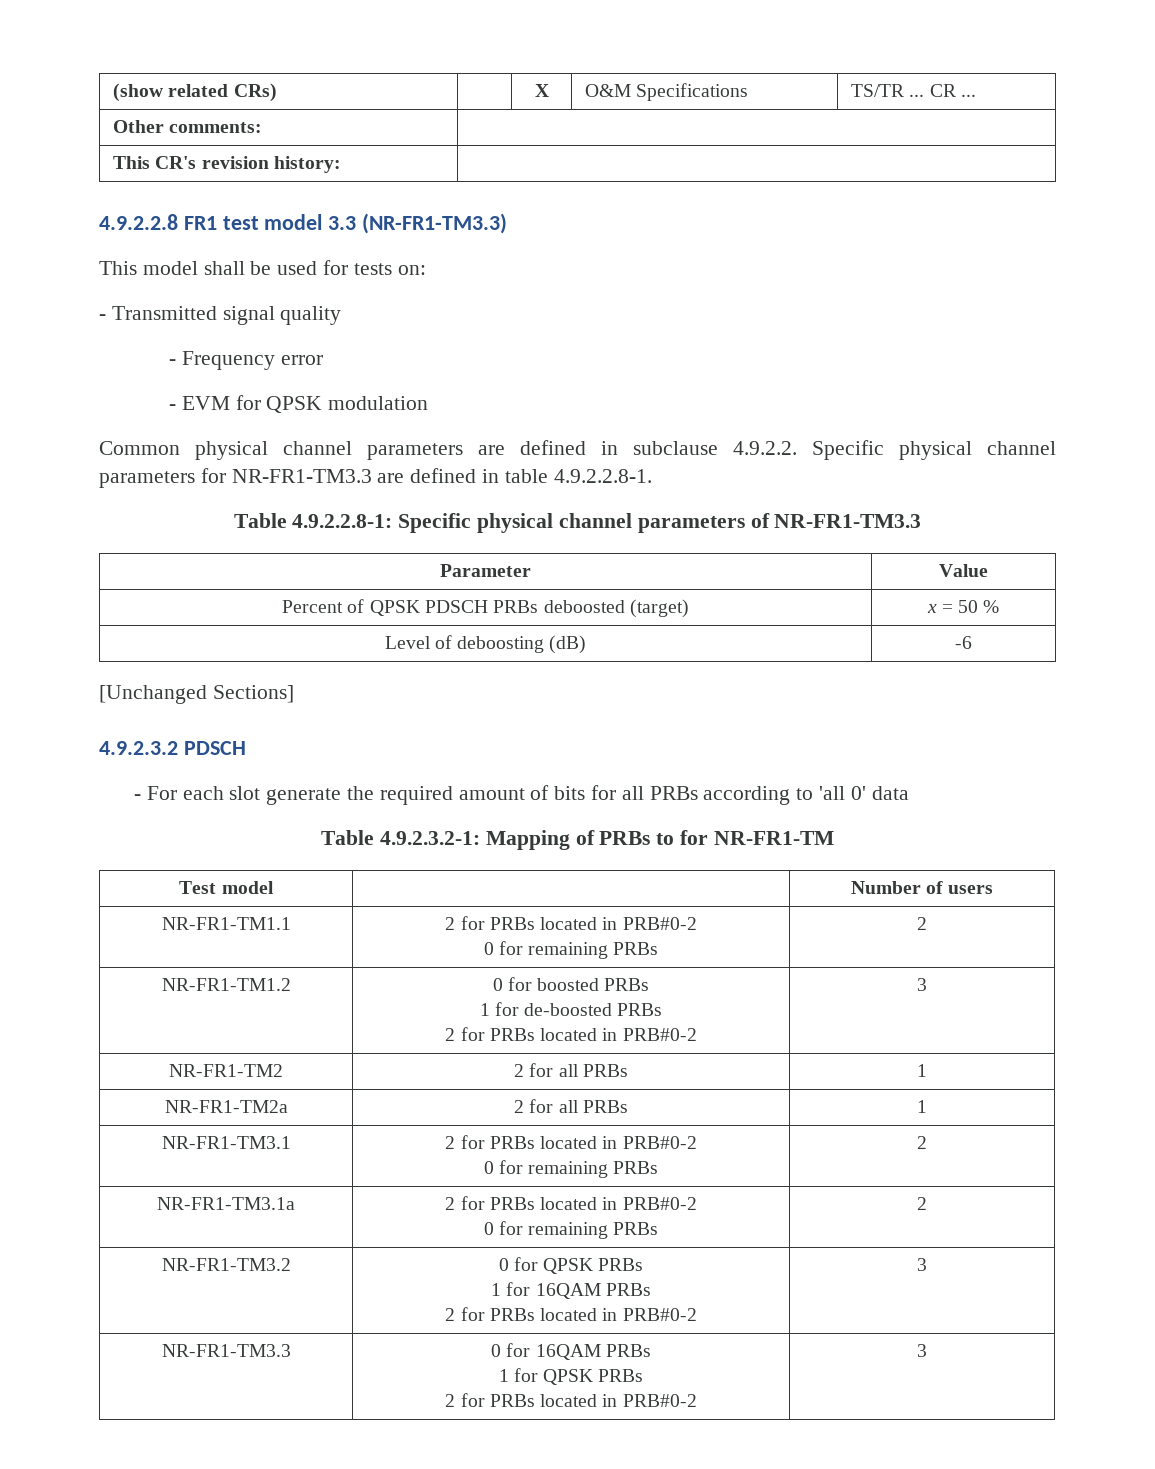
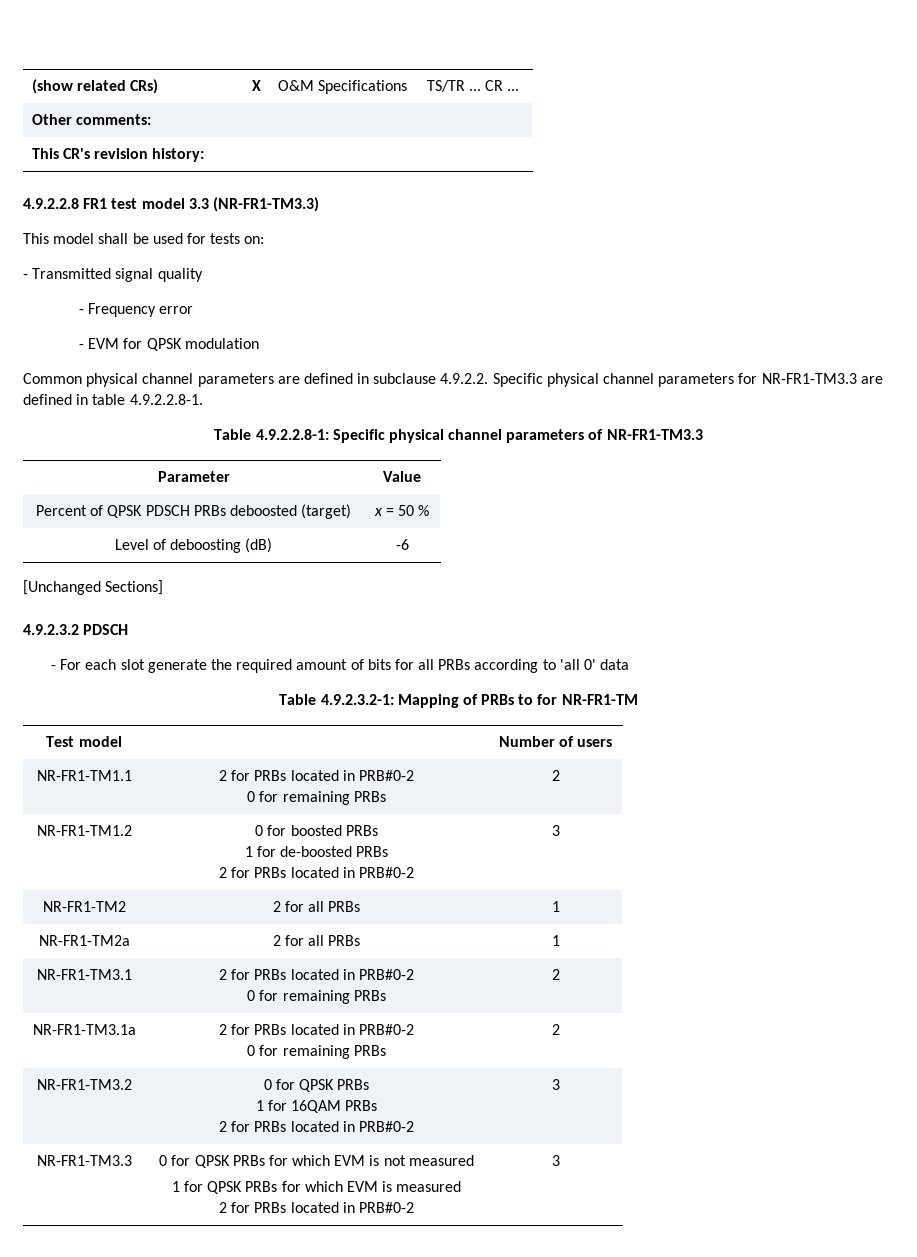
- NR-FR1-TM3.3 | 0 for 16QAM PRBs
- 1 for QPSK PRBs
+ NR-FR1-TM3.3 | 0 for QPSK PRBs for which EVM is not measured
+ 1 for QPSK PRBs for which EVM is measured

